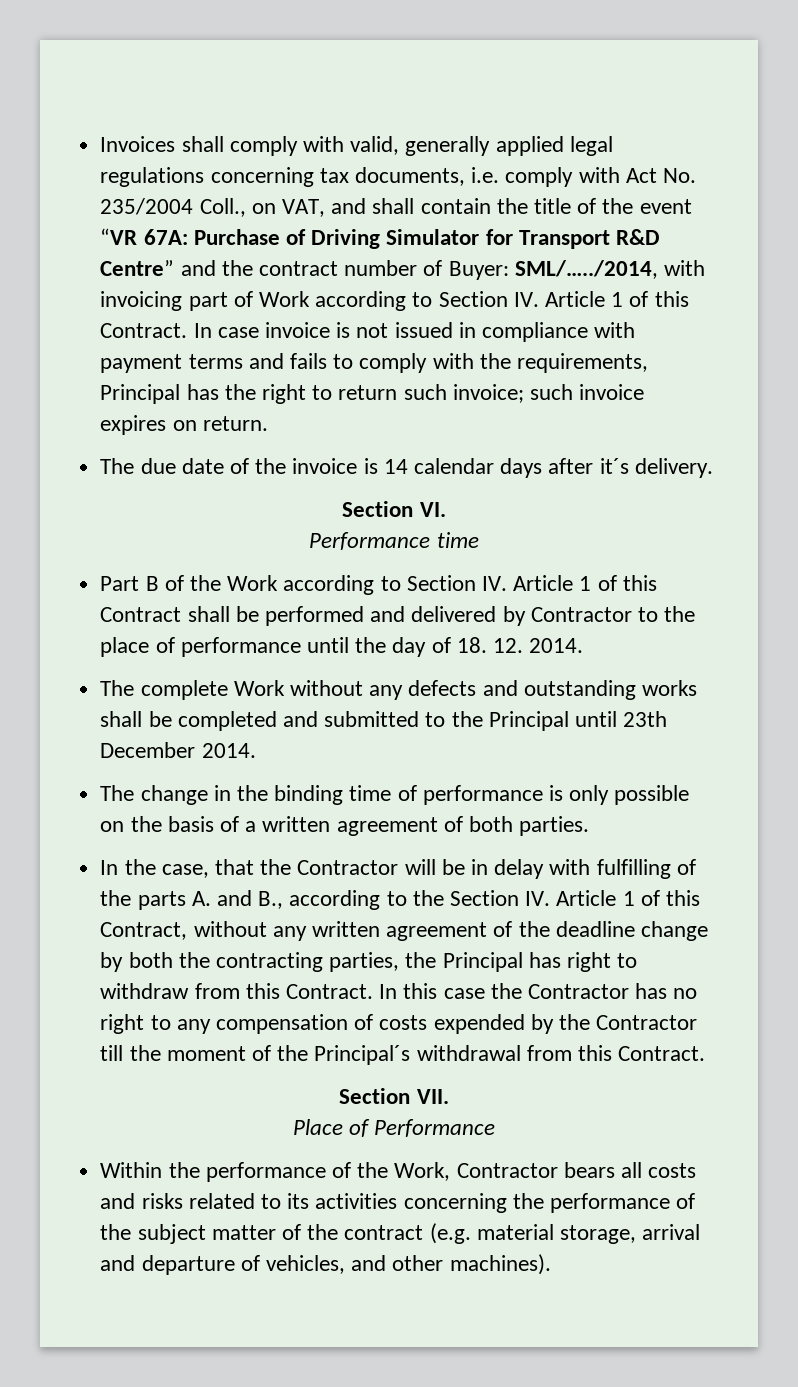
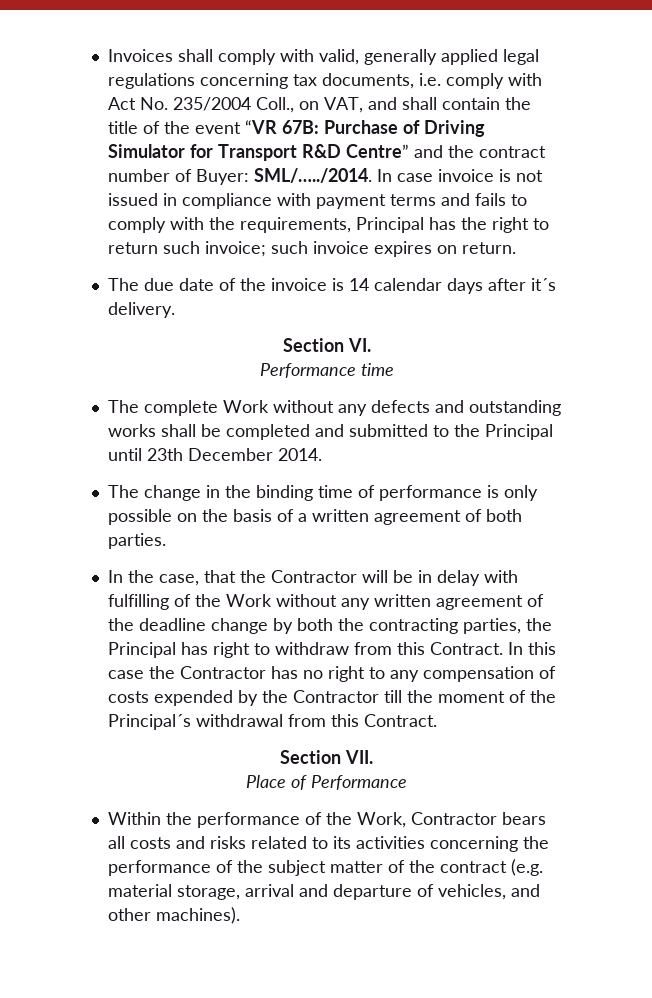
- Invoices shall comply with valid, generally applied legal regulations concerning tax documents, i.e. comply with Act No. 235/2004 Coll., on VAT, and shall contain the title of the event “VR 67A:
+ Invoices shall comply with valid, generally applied legal regulations concerning tax documents, i.e. comply with Act No. 235/2004 Coll., on VAT, and shall contain the title of the event “VR 67B:
- SML/…../2014, with invoicing part of Work according to Section IV. Article 1 of this Contract. In case invoice is not issued in compliance with payment terms and fails to comply with the requirements, Principal has the right to return such invoice;
+ SML/…../2014. In case invoice is not issued in compliance with payment terms and fails to comply with the requirements, Principal has the right to return such invoice;
- Part B of the Work according to Section IV. Article 1 of this Contract shall be performed and delivered by Contractor to the place of performance until the day of 18. 12. 2014.
- In the case, that the Contractor will be in delay with fulfilling of the parts A. and B., according to the Section IV. Article 1 of this Contract, without any written agreement of the deadline change by both the contracting parties, the Principal has right to withdraw from this Contract.
+ In the case, that the Contractor will be in delay with fulfilling of the Work without any written agreement of the deadline change by both the contracting parties, the Principal has right to withdraw from this Contract.

